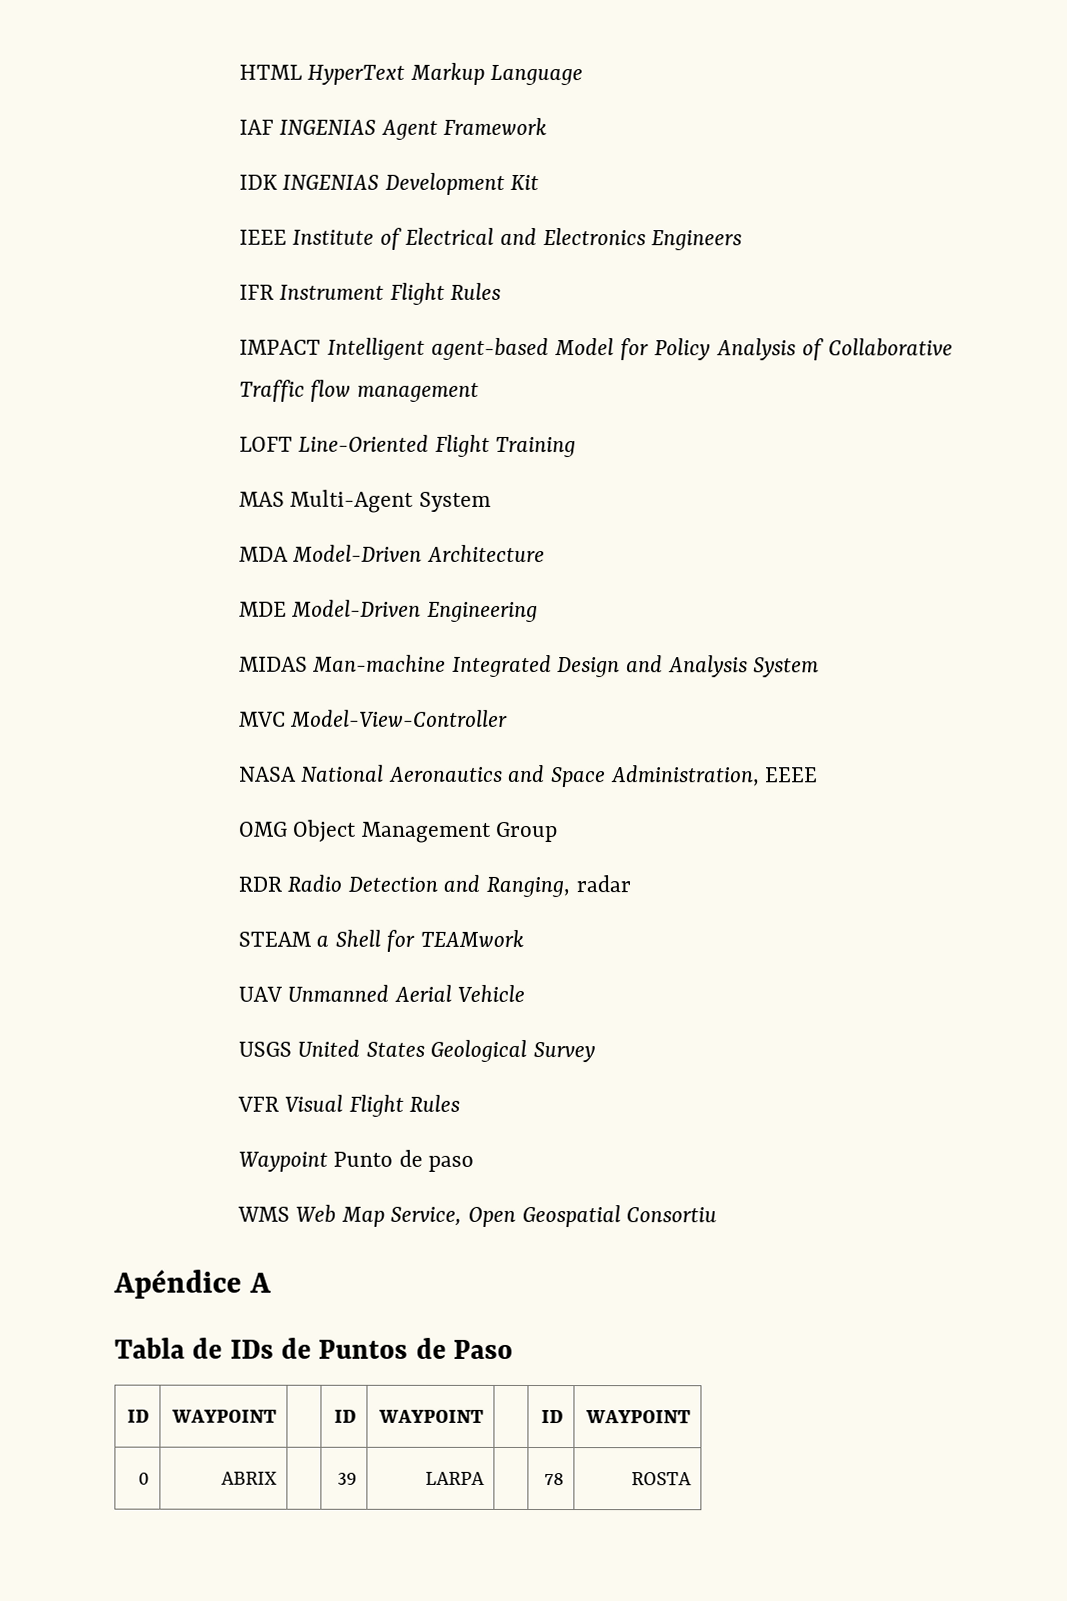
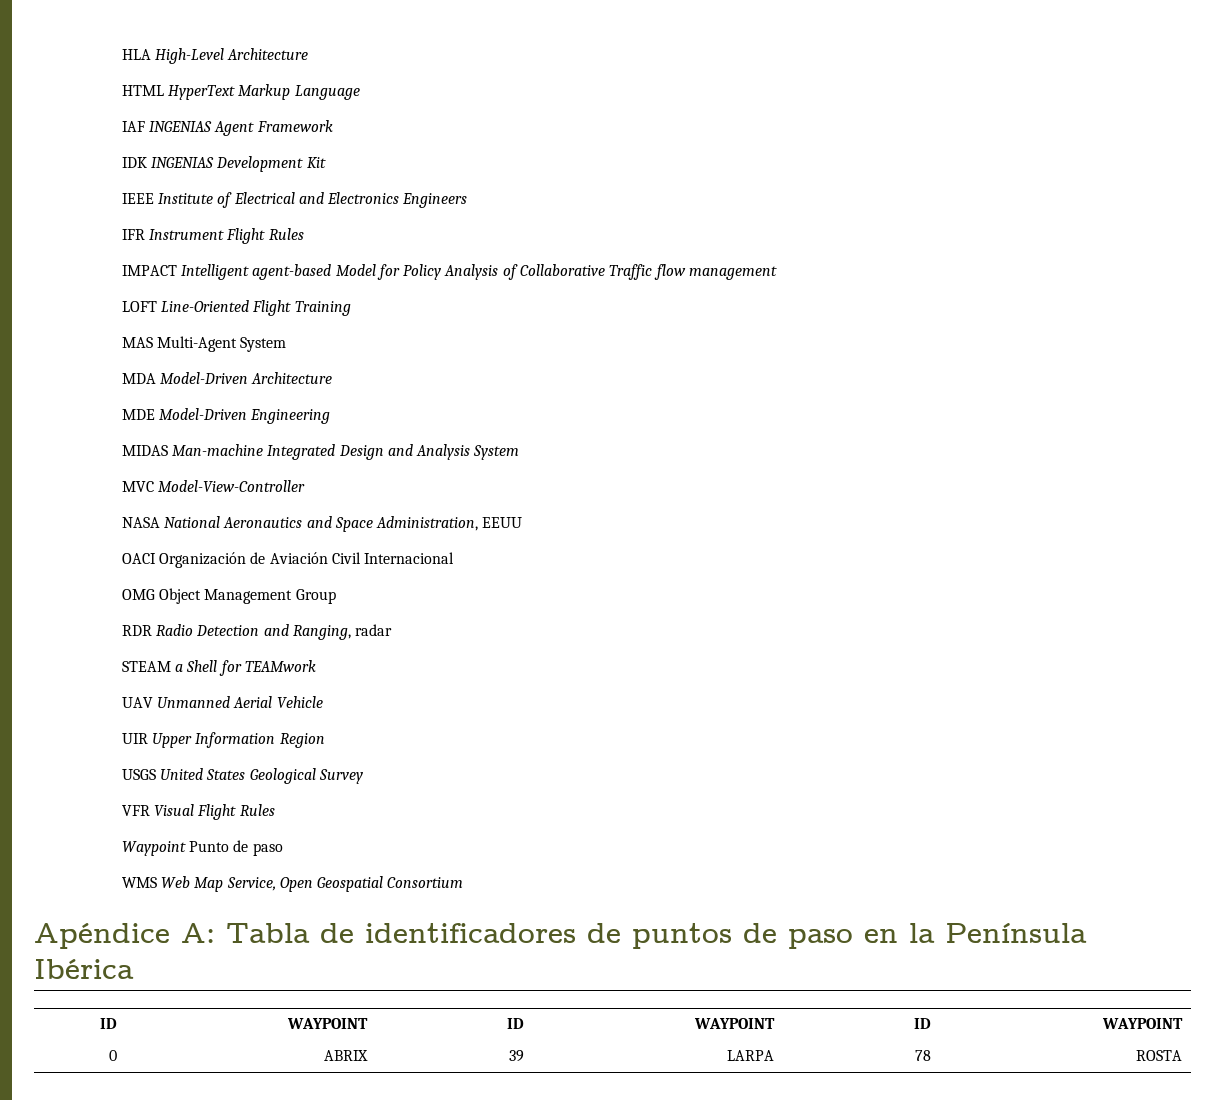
+ HLA High-Level Architecture
- NASA National Aeronautics and Space Administration, EEEE
+ NASA National Aeronautics and Space Administration, EEUU
+ OACI Organización de Aviación Civil Internacional
+ UIR Upper Information Region
- WMS Web Map Service, Open Geospatial Consortiu
+ WMS Web Map Service, Open Geospatial Consortium
- Apéndice A
- Tabla de IDs de Puntos de Paso
+ Apéndice A: Tabla de identificadores de puntos de paso en la Península Ibérica

